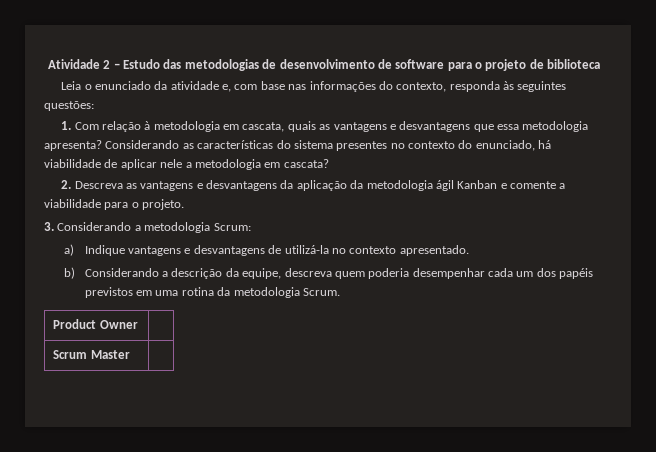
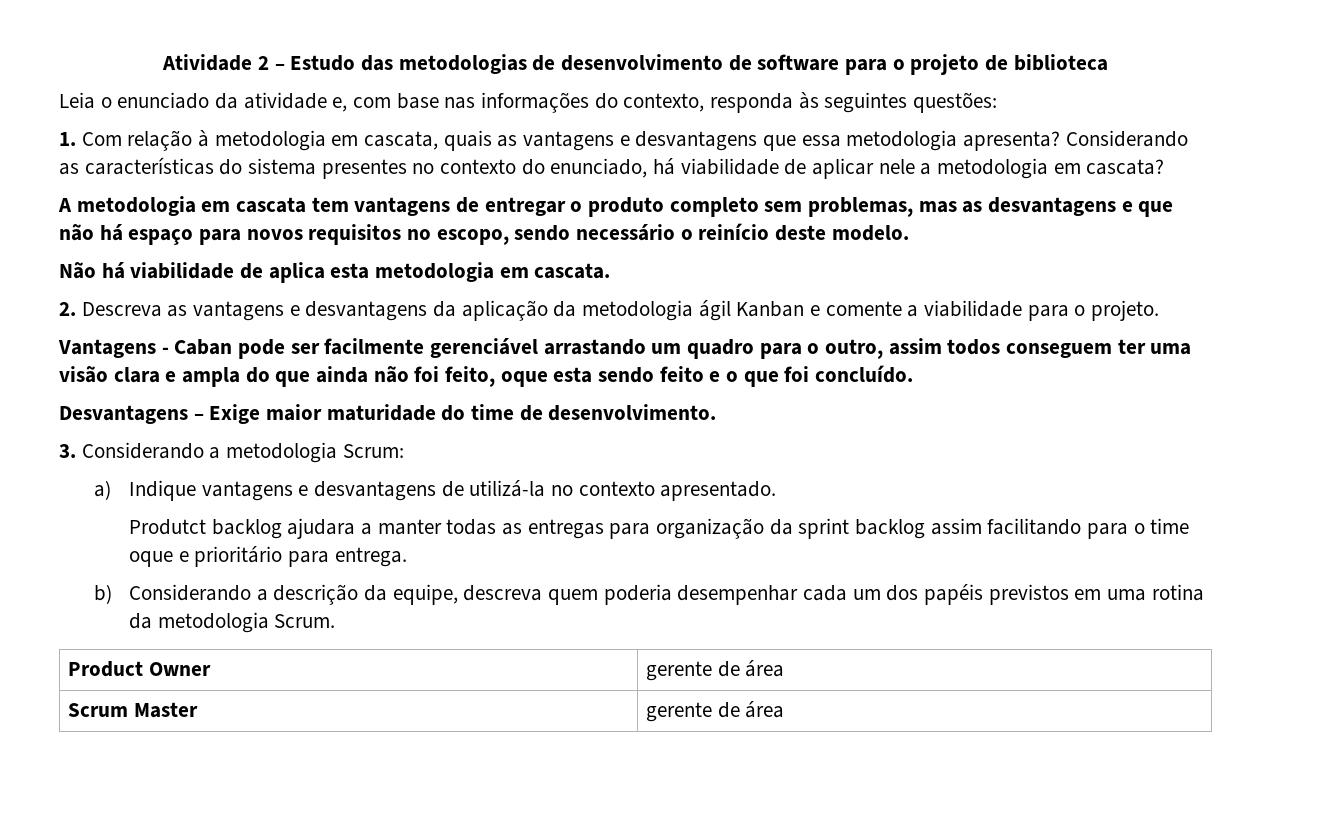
+ A metodologia em cascata tem vantagens de entregar o produto completo sem problemas, mas as desvantagens e que não há espaço para novos requisitos no escopo, sendo necessário o reinício deste modelo.
+ Não há viabilidade de aplica esta metodologia em cascata.
+ Vantagens - Caban pode ser facilmente gerenciável arrastando um quadro para o outro, assim todos conseguem ter uma visão clara e ampla do que ainda não foi feito, oque esta sendo feito e o que foi concluído.
+ Desvantagens – Exige maior maturidade do time de desenvolvimento.
+ Produtct backlog ajudara a manter todas as entregas para organização da sprint backlog assim facilitando para o time oque e prioritário para entrega.
- Product Owner |
+ Product Owner | gerente de área
- Scrum Master |
+ Scrum Master | gerente de área

